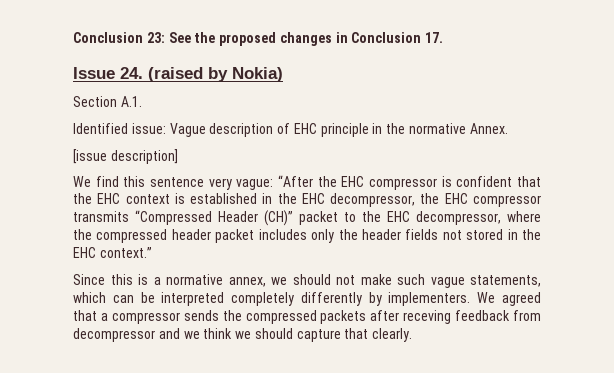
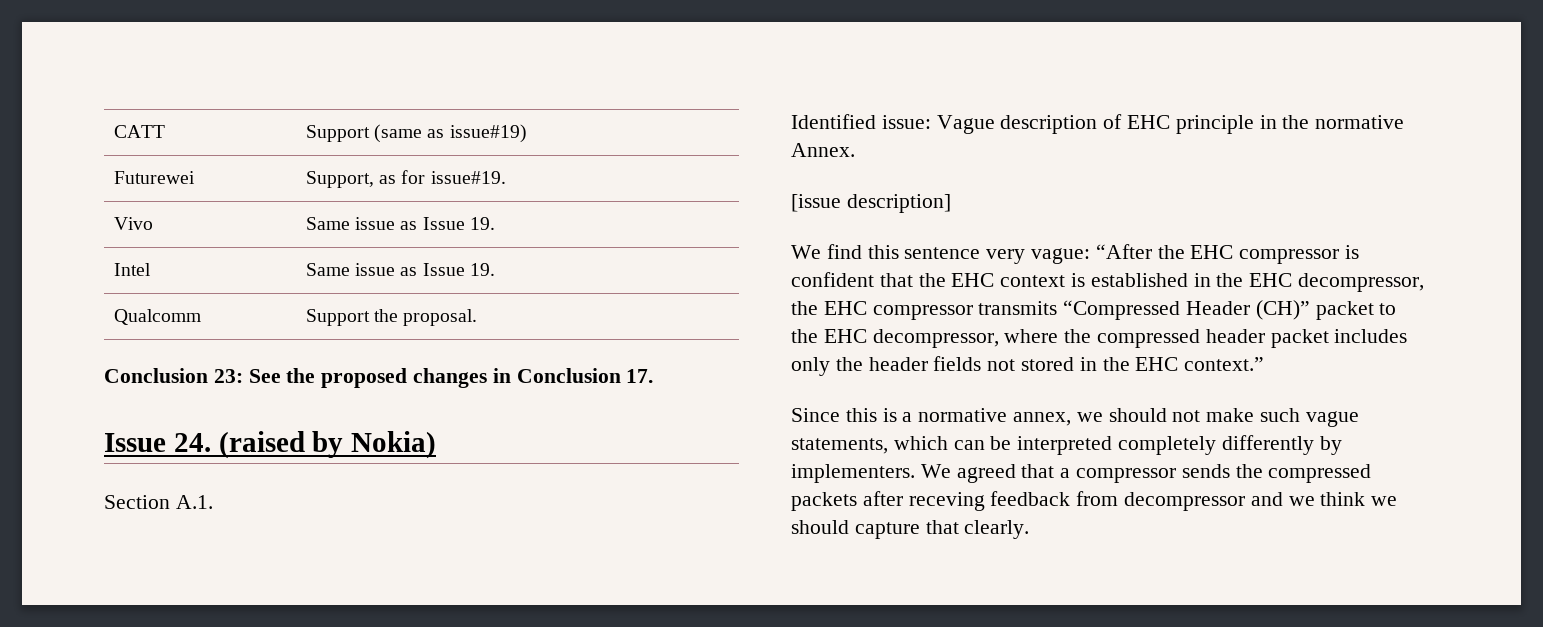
+ CATT | Support (same as issue#19)
+ Futurewei | Support, as for issue#19.
+ Vivo | Same issue as Issue 19.
+ Intel | Same issue as Issue 19.
+ Qualcomm | Support the proposal.

